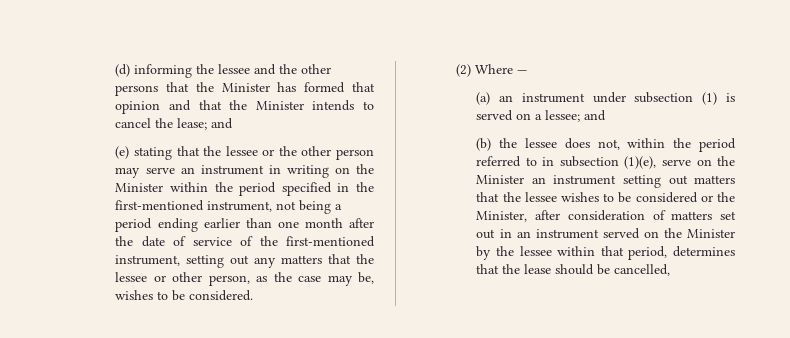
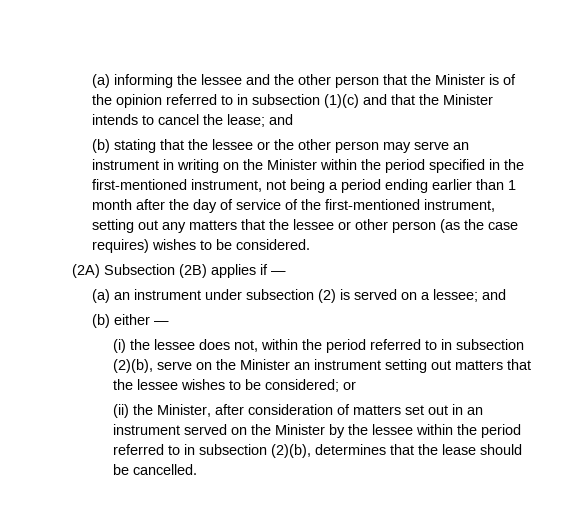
- (d) informing the lessee and the other persons that the Minister has formed that opinion and that the Minister intends to cancel the lease; and
+ (a) informing the lessee and the other person that the Minister is of the opinion referred to in subsection (1)(c) and that the Minister intends to cancel the lease; and
- (e) stating that the lessee or the other person may serve an instrument in writing on the Minister within the period specified in the first-mentioned instrument, not being a period ending earlier than one month after the date of service of the first-mentioned instrument, setting out any matters that the lessee or other person, as the case may be, wishes to be considered.
+ (b) stating that the lessee or the other person may serve an instrument in writing on the Minister within the period specified in the first-mentioned instrument, not being a period ending earlier than 1 month after the day of service of the first-mentioned instrument, setting out any matters that the lessee or other person (as the case requires) wishes to be considered.
- (2) Where —
+ (2A) Subsection (2B) applies if —
- (a) an instrument under subsection (1) is served on a lessee; and
+ (a) an instrument under subsection (2) is served on a lessee; and
- (b) the lessee does not, within the period referred to in subsection (1)(e), serve on the Minister an instrument setting out matters that the lessee wishes to be considered or the Minister, after consideration of matters set out in an instrument served on the Minister by the lessee within that period, determines that the lease should be cancelled,
+ (b) either —
+ (i) the lessee does not, within the period referred to in subsection (2)(b), serve on the Minister an instrument setting out matters that the lessee wishes to be considered; or
+ (ii) the Minister, after consideration of matters set out in an instrument served on the Minister by the lessee within the period referred to in subsection (2)(b), determines that the lease should be cancelled.

